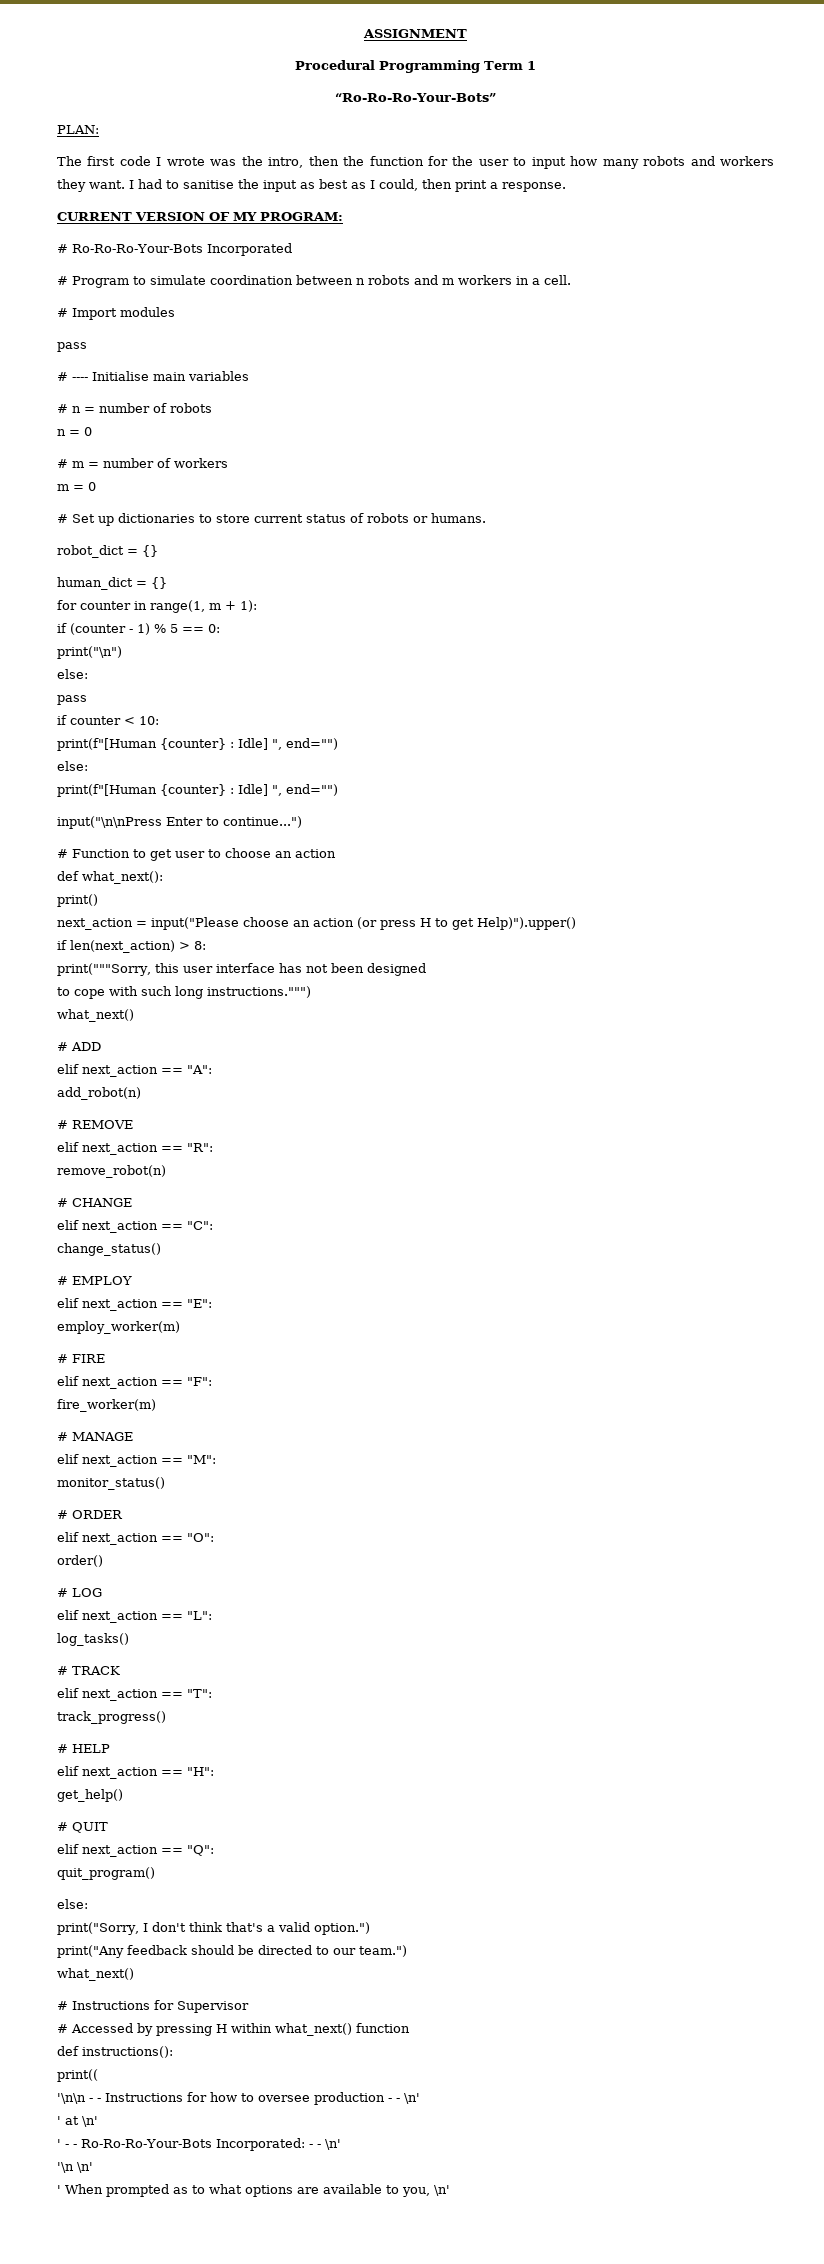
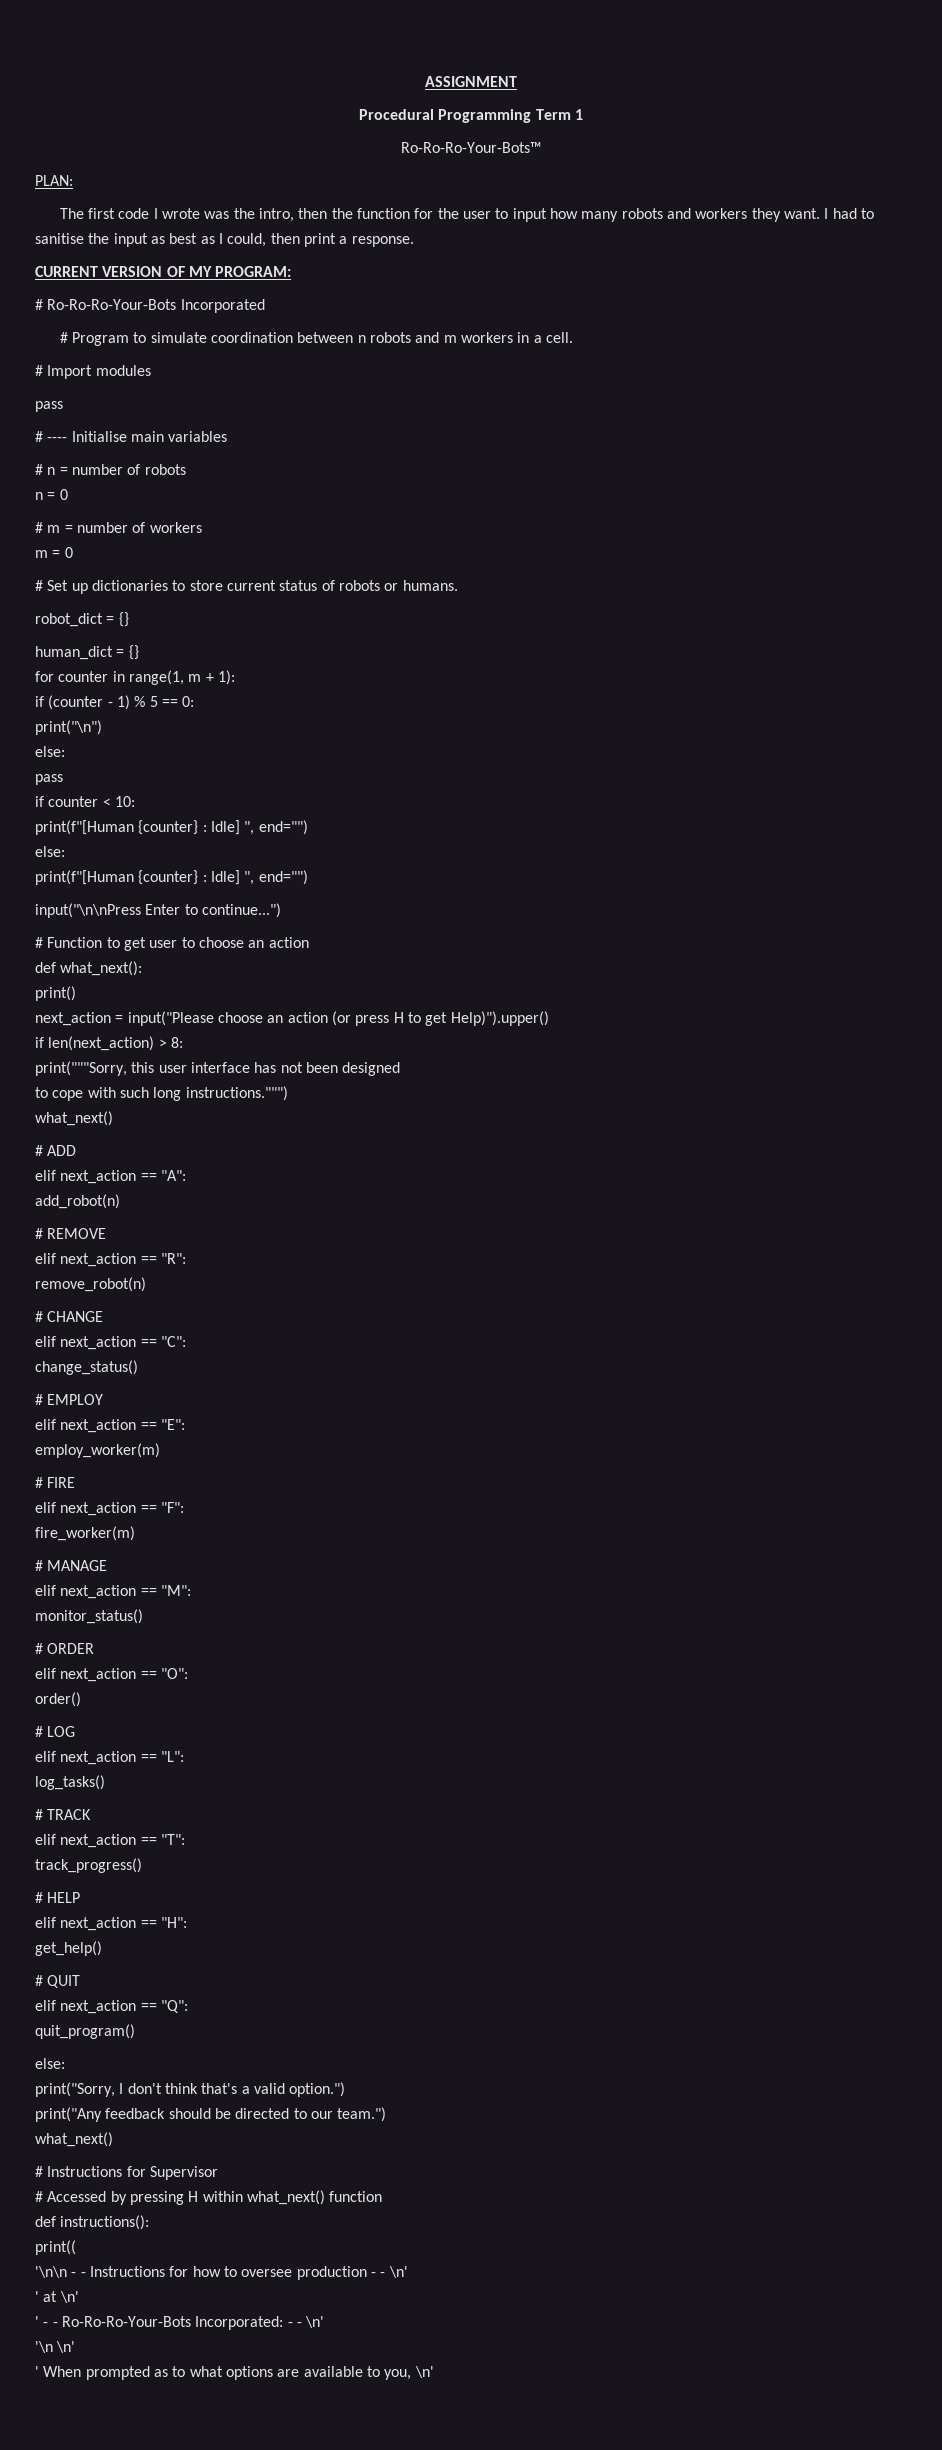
- “Ro-Ro-Ro-Your-Bots”
+ Ro-Ro-Ro-Your-Bots™

